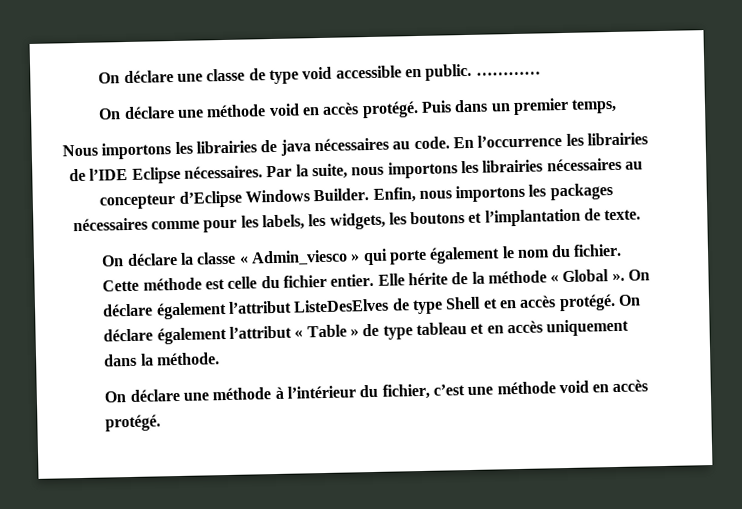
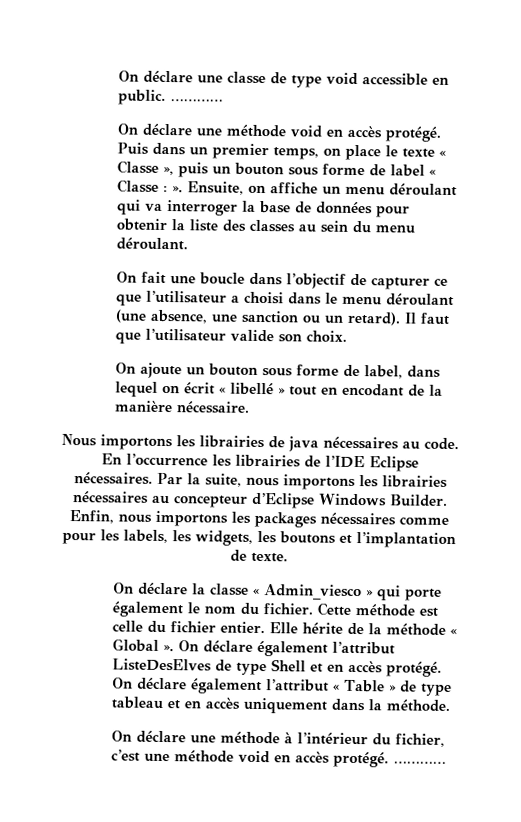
- Puis dans un premier temps,
+ Puis dans un premier temps, on place le texte « Classe », puis un bouton sous forme de label « Classe : ». Ensuite, on affiche un menu déroulant qui va interroger la base de données pour obtenir la liste des classes au sein du menu déroulant.
+ On fait une boucle dans l’objectif de capturer ce que l’utilisateur a choisi dans le menu déroulant (une absence, une sanction ou un retard). Il faut que l’utilisateur valide son choix.
+ On ajoute un bouton sous forme de label, dans lequel on écrit « libellé » tout en encodant de la manière nécessaire.
- On déclare une méthode à l’intérieur du fichier, c’est une méthode void en accès protégé.
+ On déclare une méthode à l’intérieur du fichier, c’est une méthode void en accès protégé. …………

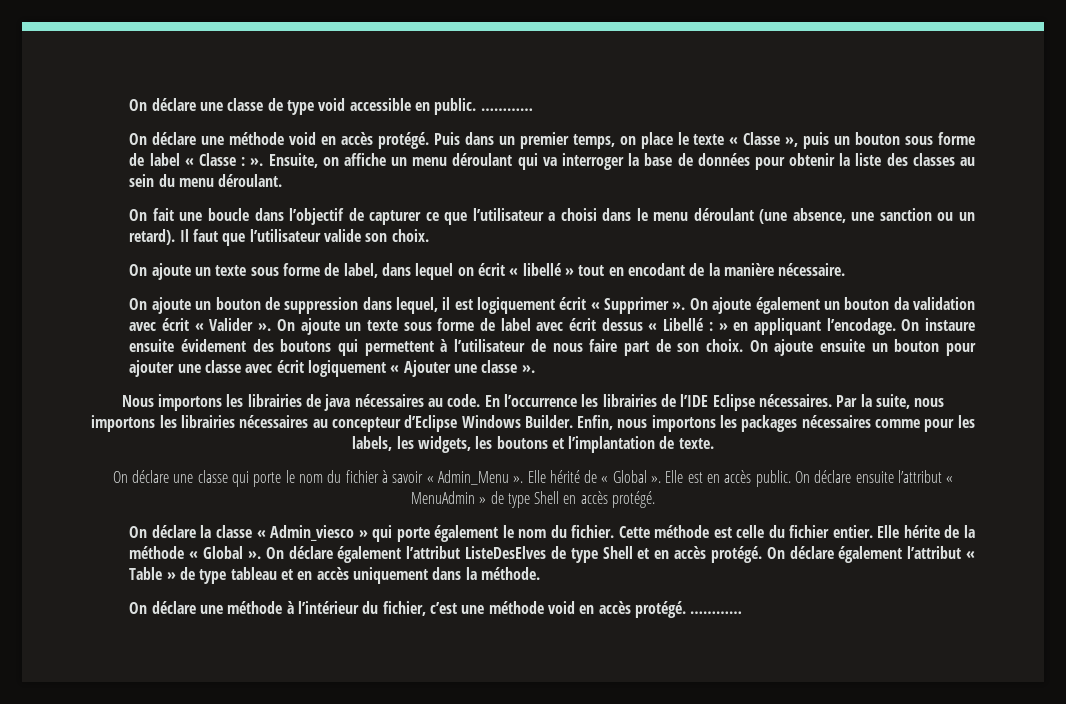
- On ajoute un bouton sous forme de label, dans lequel on écrit « libellé » tout en encodant de la manière nécessaire.
+ On ajoute un texte sous forme de label, dans lequel on écrit « libellé » tout en encodant de la manière nécessaire.
+ On ajoute un bouton de suppression dans lequel, il est logiquement écrit « Supprimer ». On ajoute également un bouton da validation avec écrit « Valider ». On ajoute un texte sous forme de label avec écrit dessus « Libellé : » en appliquant l’encodage. On instaure ensuite évidement des boutons qui permettent à l’utilisateur de nous faire part de son choix. On ajoute ensuite un bouton pour ajouter une classe avec écrit logiquement « Ajouter une classe ».
+ On déclare une classe qui porte le nom du fichier à savoir « Admin_Menu ». Elle hérité de « Global ». Elle est en accès public. On déclare ensuite l’attribut « MenuAdmin » de type Shell en accès protégé.

